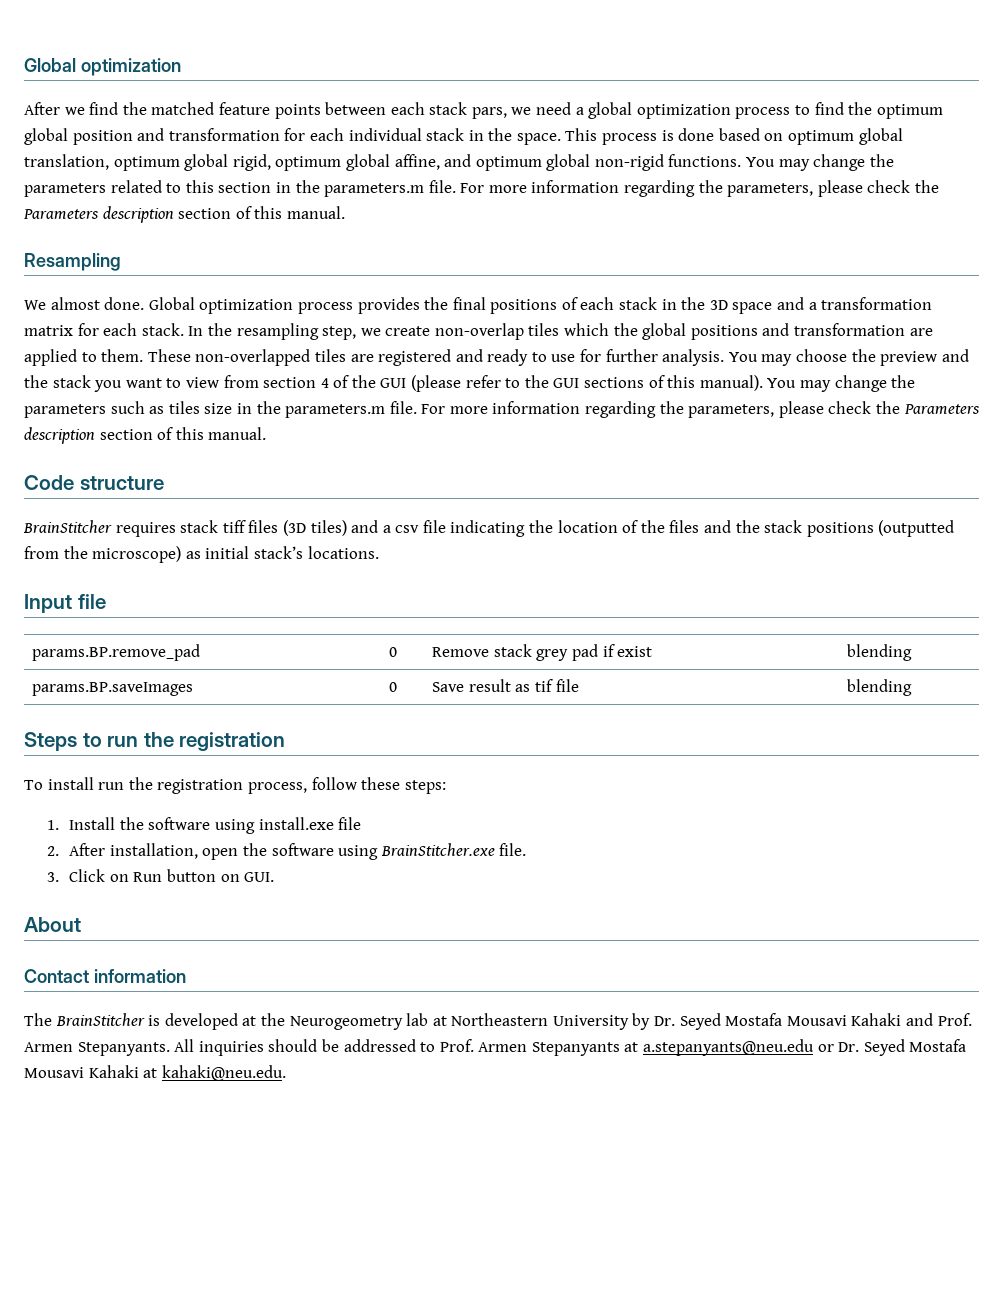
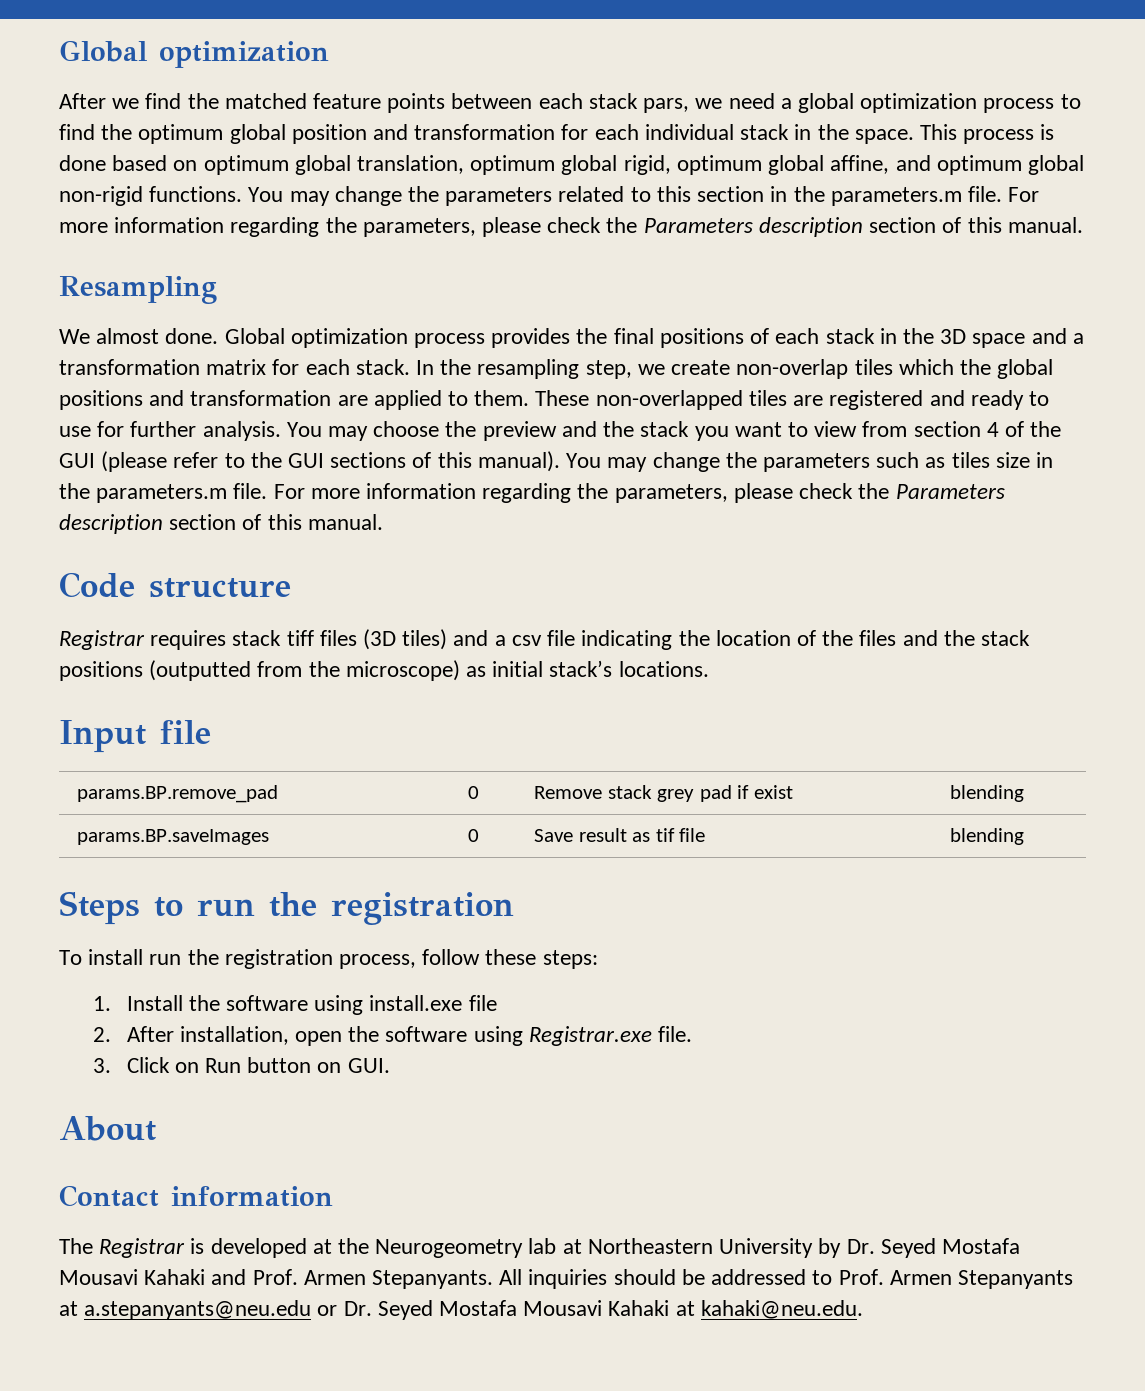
- BrainStitcher requires stack tiff files (3D tiles) and a csv file indicating the location of the files and the stack positions (outputted from the microscope) as initial stack’s locations.
+ Registrar requires stack tiff files (3D tiles) and a csv file indicating the location of the files and the stack positions (outputted from the microscope) as initial stack’s locations.
- 2. After installation, open the software using BrainStitcher.exe file.
+ 2. After installation, open the software using Registrar.exe file.
- The BrainStitcher is developed at the Neurogeometry lab at Northeastern University by Dr. Seyed Mostafa Mousavi Kahaki and Prof. Armen Stepanyants.
+ The Registrar is developed at the Neurogeometry lab at Northeastern University by Dr. Seyed Mostafa Mousavi Kahaki and Prof. Armen Stepanyants.

